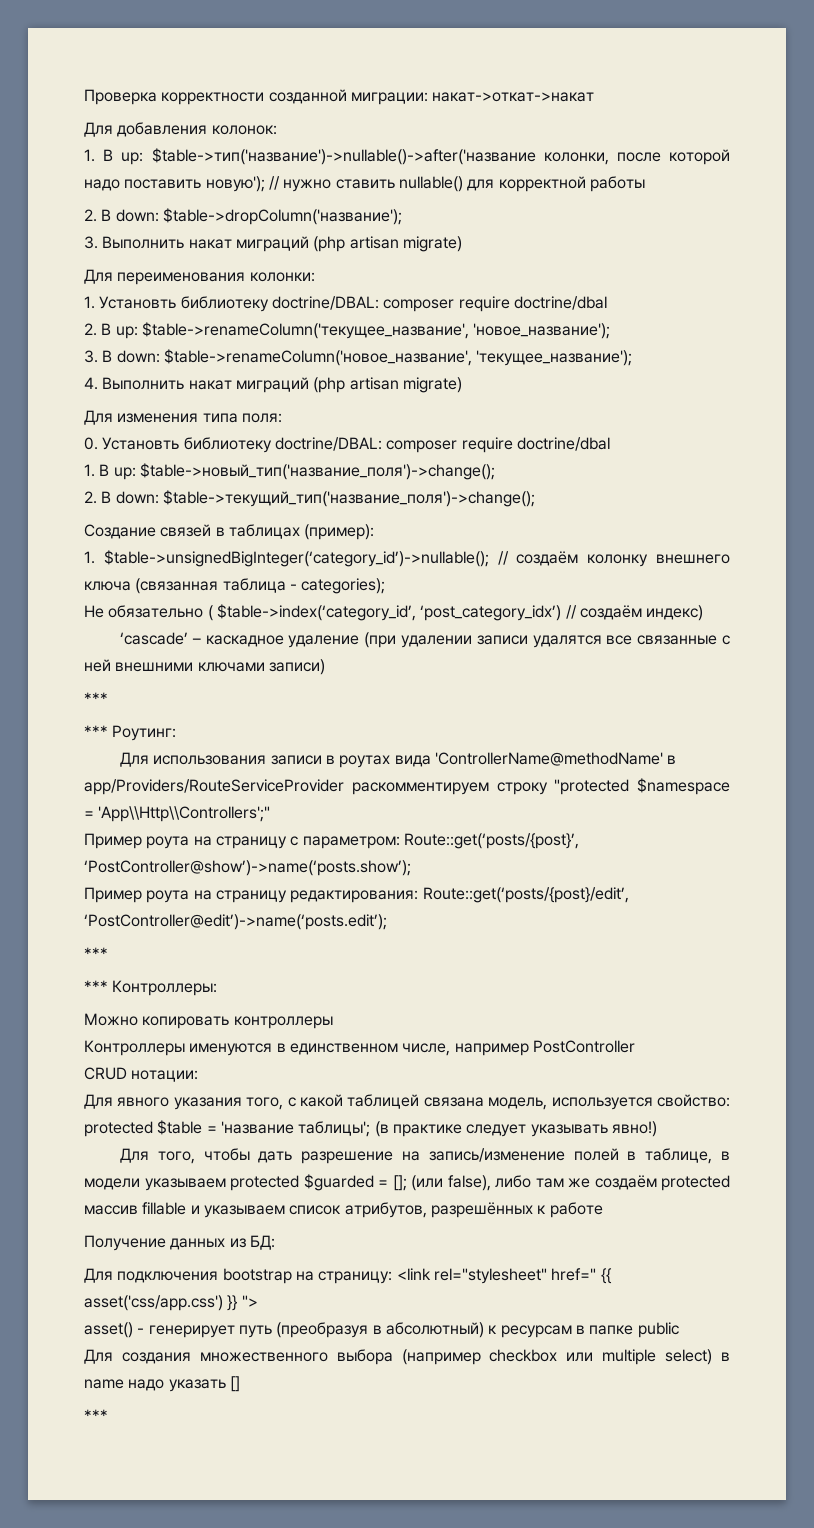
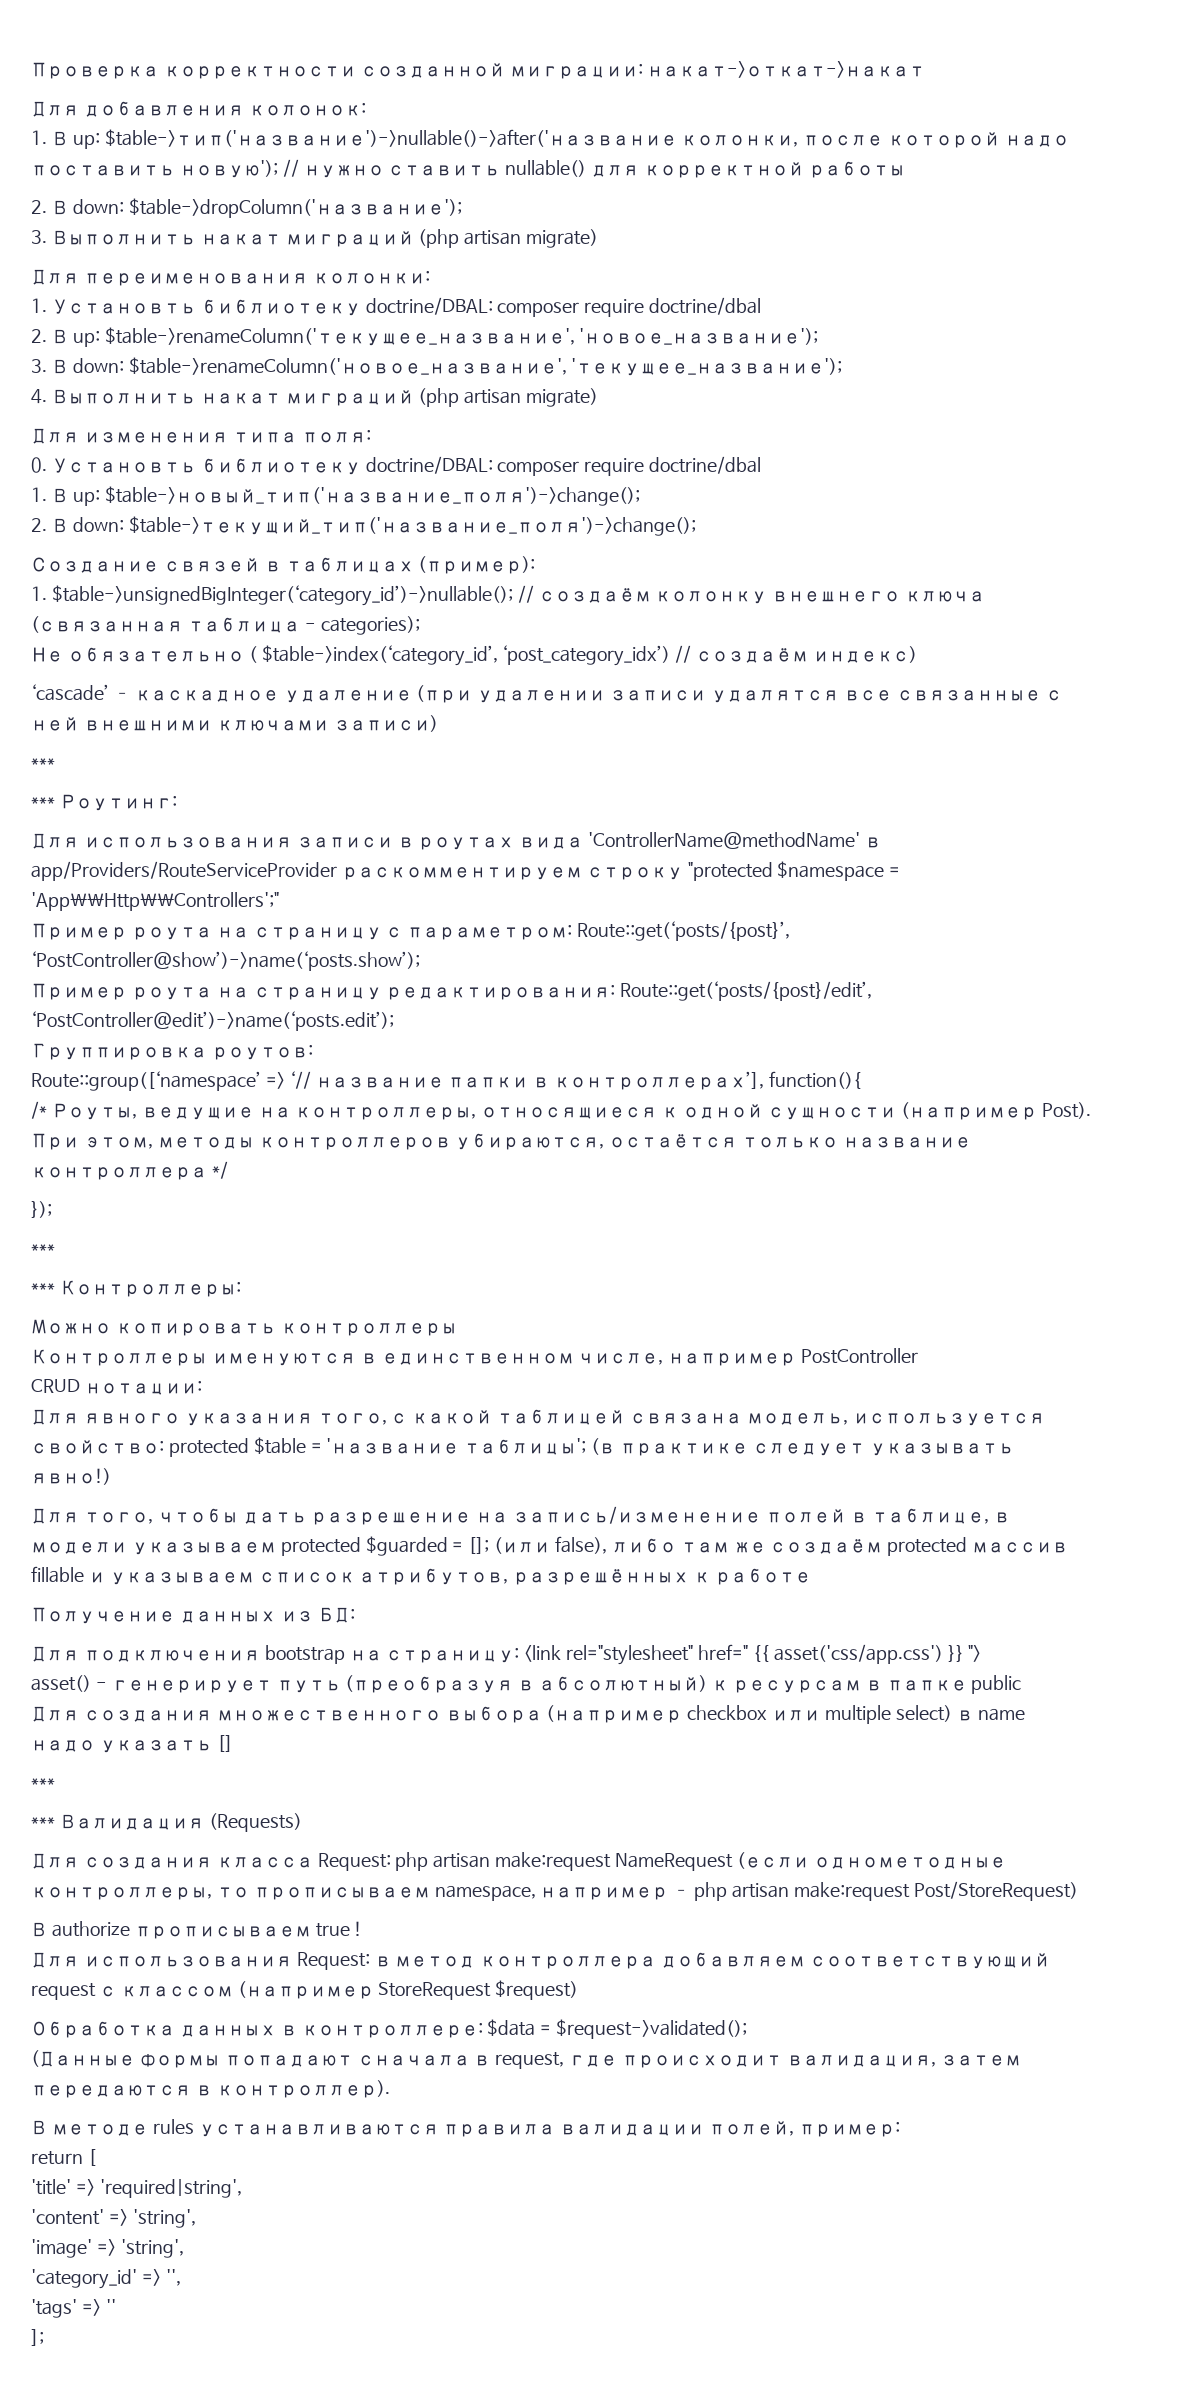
+ Группировка роутов:
+ Route::group([‘namespace’ => ‘// название папки в контроллерах’], function(){
+ /* Роуты, ведущие на контроллеры, относящиеся к одной сущности (например Post). При этом, методы контроллеров убираются, остаётся только название контроллера */
+ });
+ *** Валидация (Requests)
+ Для создания класса Request: php artisan make:request NameRequest (если однометодные контроллеры, то прописываем namespace, например – php artisan make:request Post/StoreRequest)
+ В authorize прописываем true !
+ Для использования Request: в метод контроллера добавляем соответствующий request с классом (например StoreRequest $request)
+ Обработка данных в контроллере: $data = $request->validated();
+ (Данные формы попадают сначала в request, где происходит валидация, затем передаются в контроллер).
+ В методе rules устанавливаются правила валидации полей, пример:
+ return [
+ 'title' => 'required|string',
+ 'content' => 'string',
+ 'image' => 'string',
+ 'category_id' => '',
+ 'tags' => ''
+ ];

